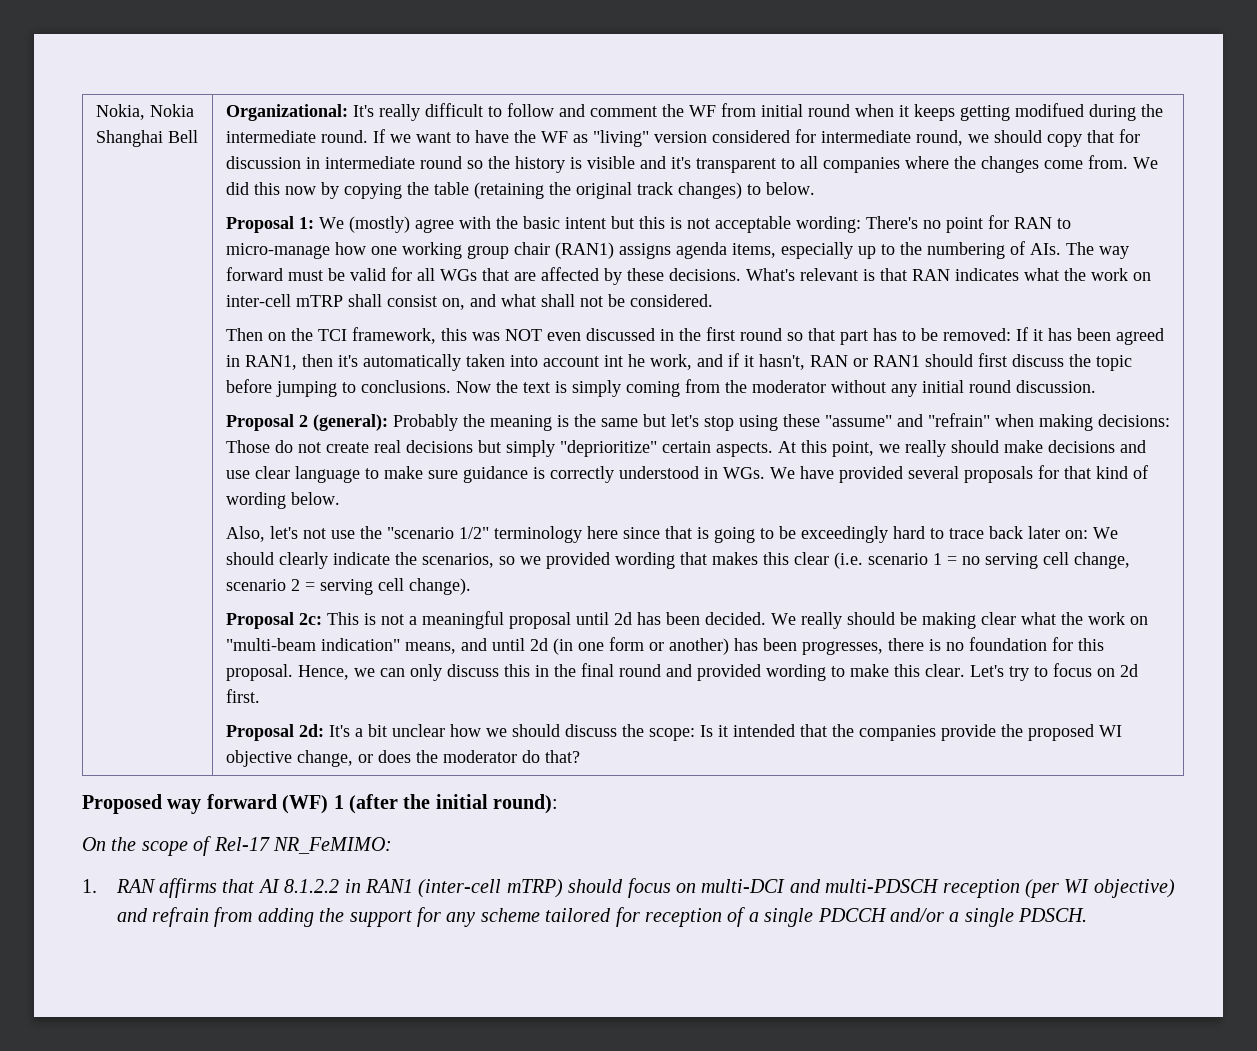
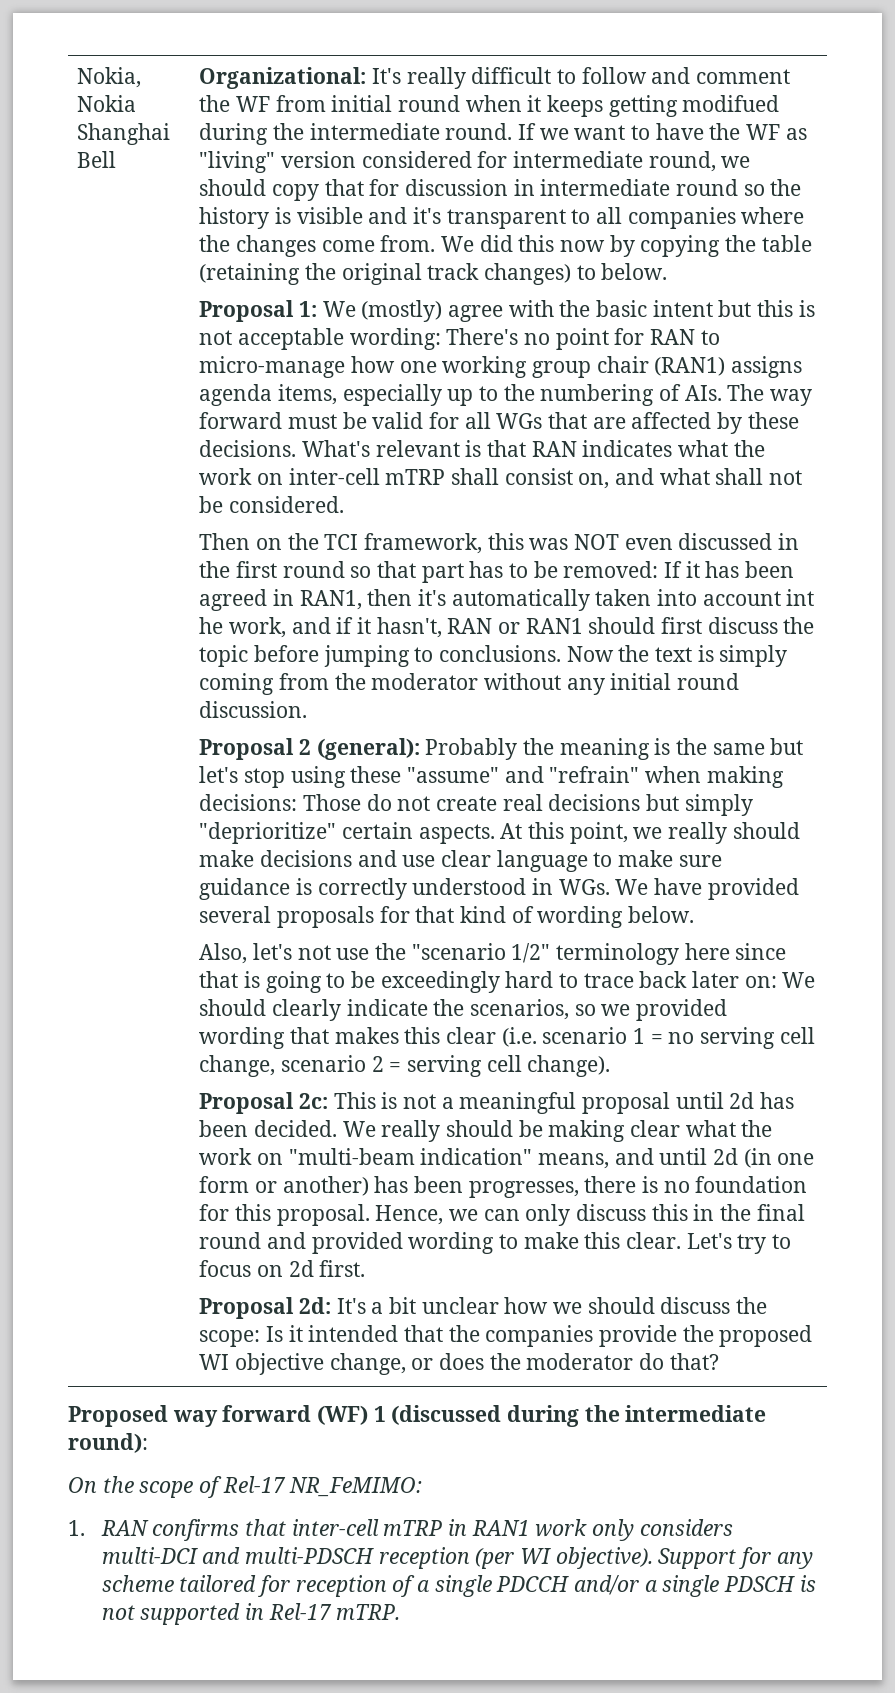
- Proposed way forward (WF) 1 (after the initial round):
+ Proposed way forward (WF) 1 (discussed during the intermediate round):
- 1. RAN affirms that AI 8.1.2.2 in RAN1 (inter-cell mTRP) should focus on multi-DCI and multi-PDSCH reception (per WI objective) and refrain from adding the support for any scheme tailored for reception of a single PDCCH and/or a single PDSCH.
+ 1. RAN confirms that inter-cell mTRP in RAN1 work only considers multi-DCI and multi-PDSCH reception (per WI objective). Support for any scheme tailored for reception of a single PDCCH and/or a single PDSCH is not supported in Rel-17 mTRP.

